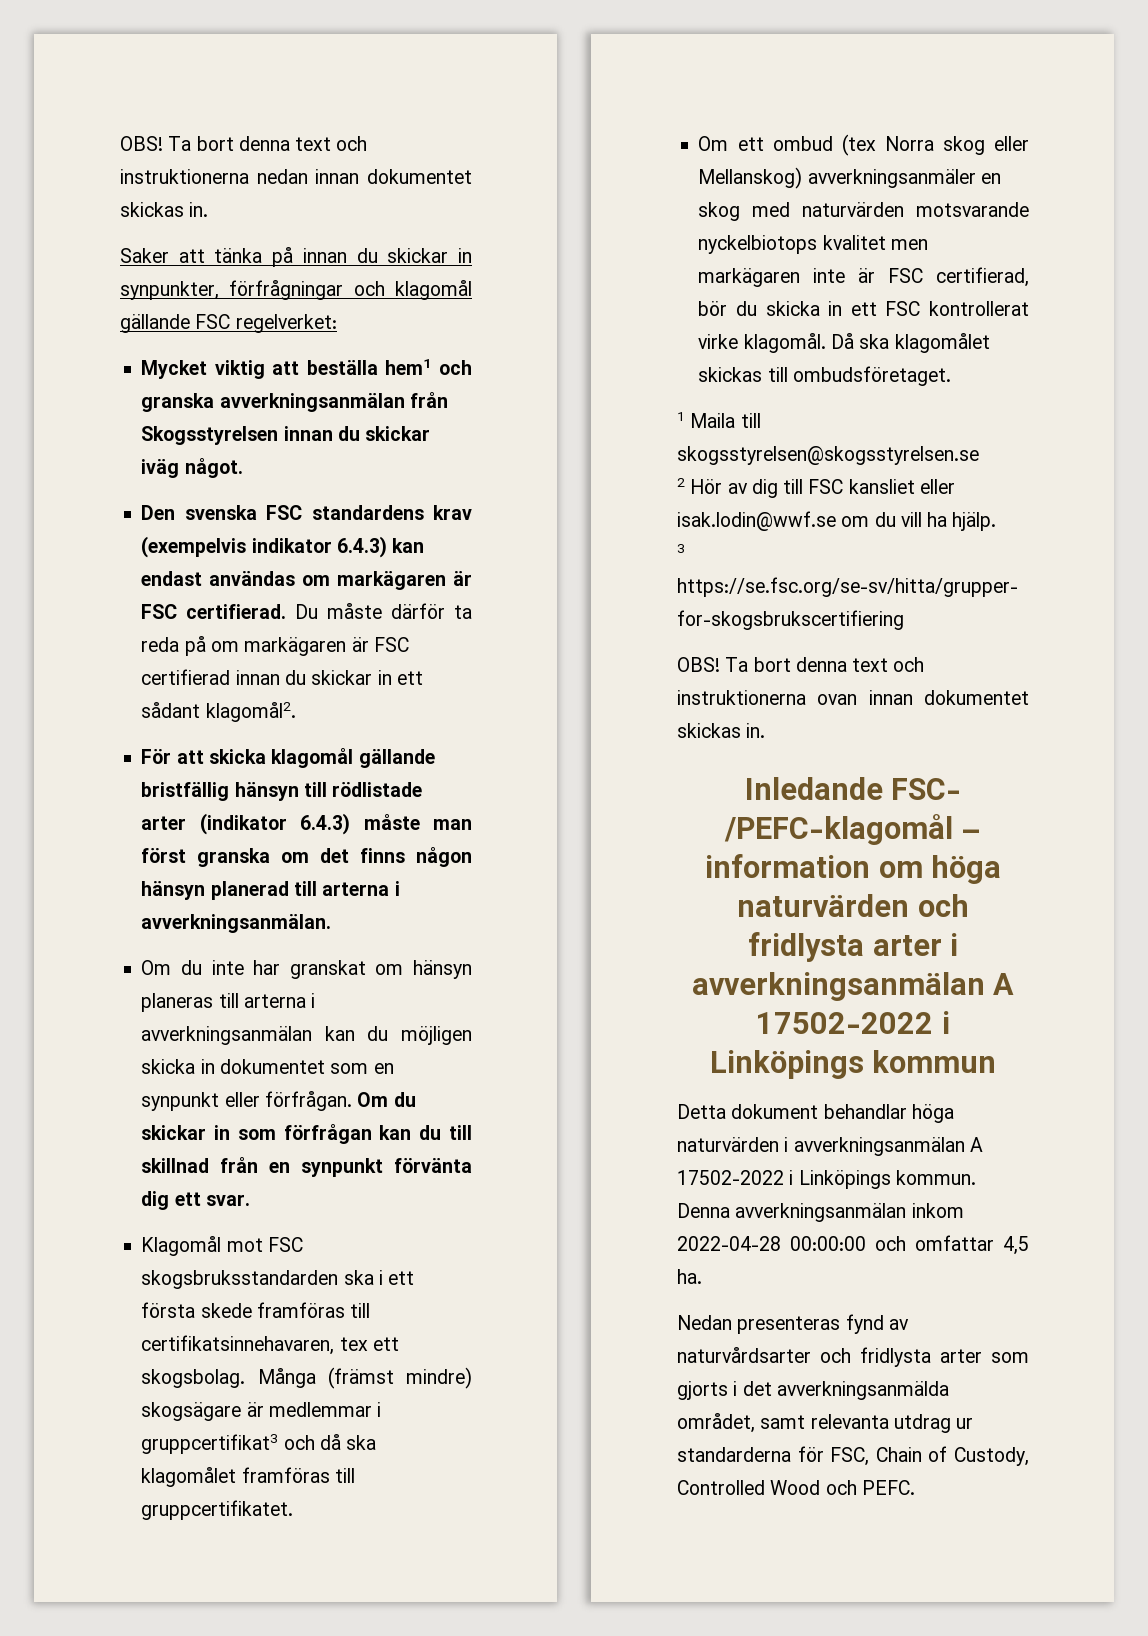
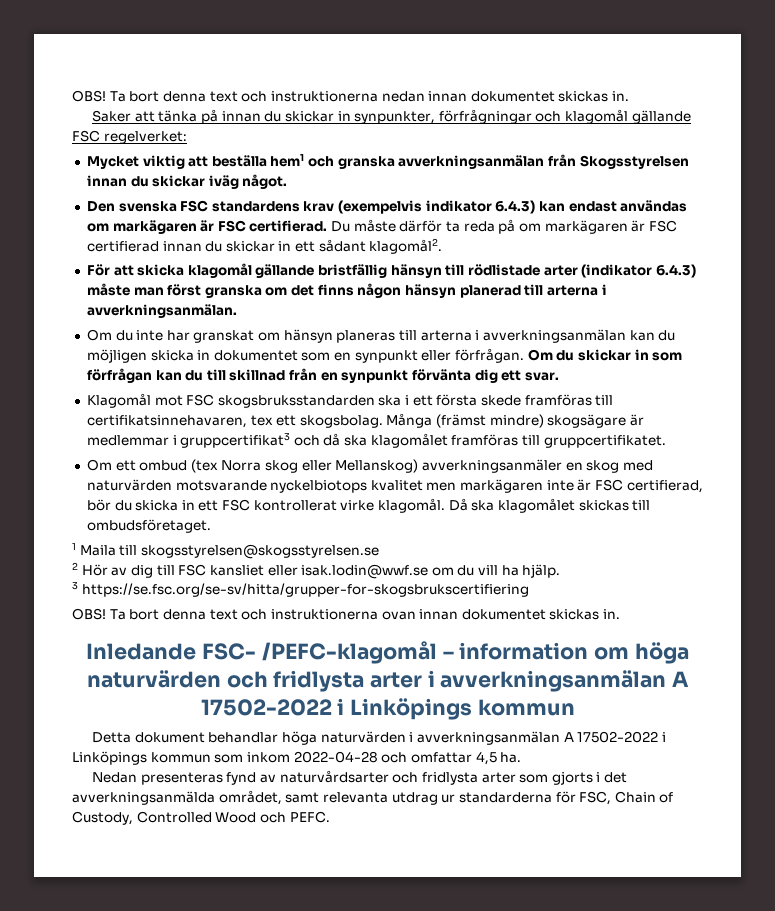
- Detta dokument behandlar höga naturvärden i avverkningsanmälan A 17502-2022 i Linköpings kommun. Denna avverkningsanmälan inkom 2022-04-28 00:00:00 och omfattar 4,5 ha.
+ Detta dokument behandlar höga naturvärden i avverkningsanmälan A 17502-2022 i Linköpings kommun som inkom 2022-04-28 och omfattar 4,5 ha.

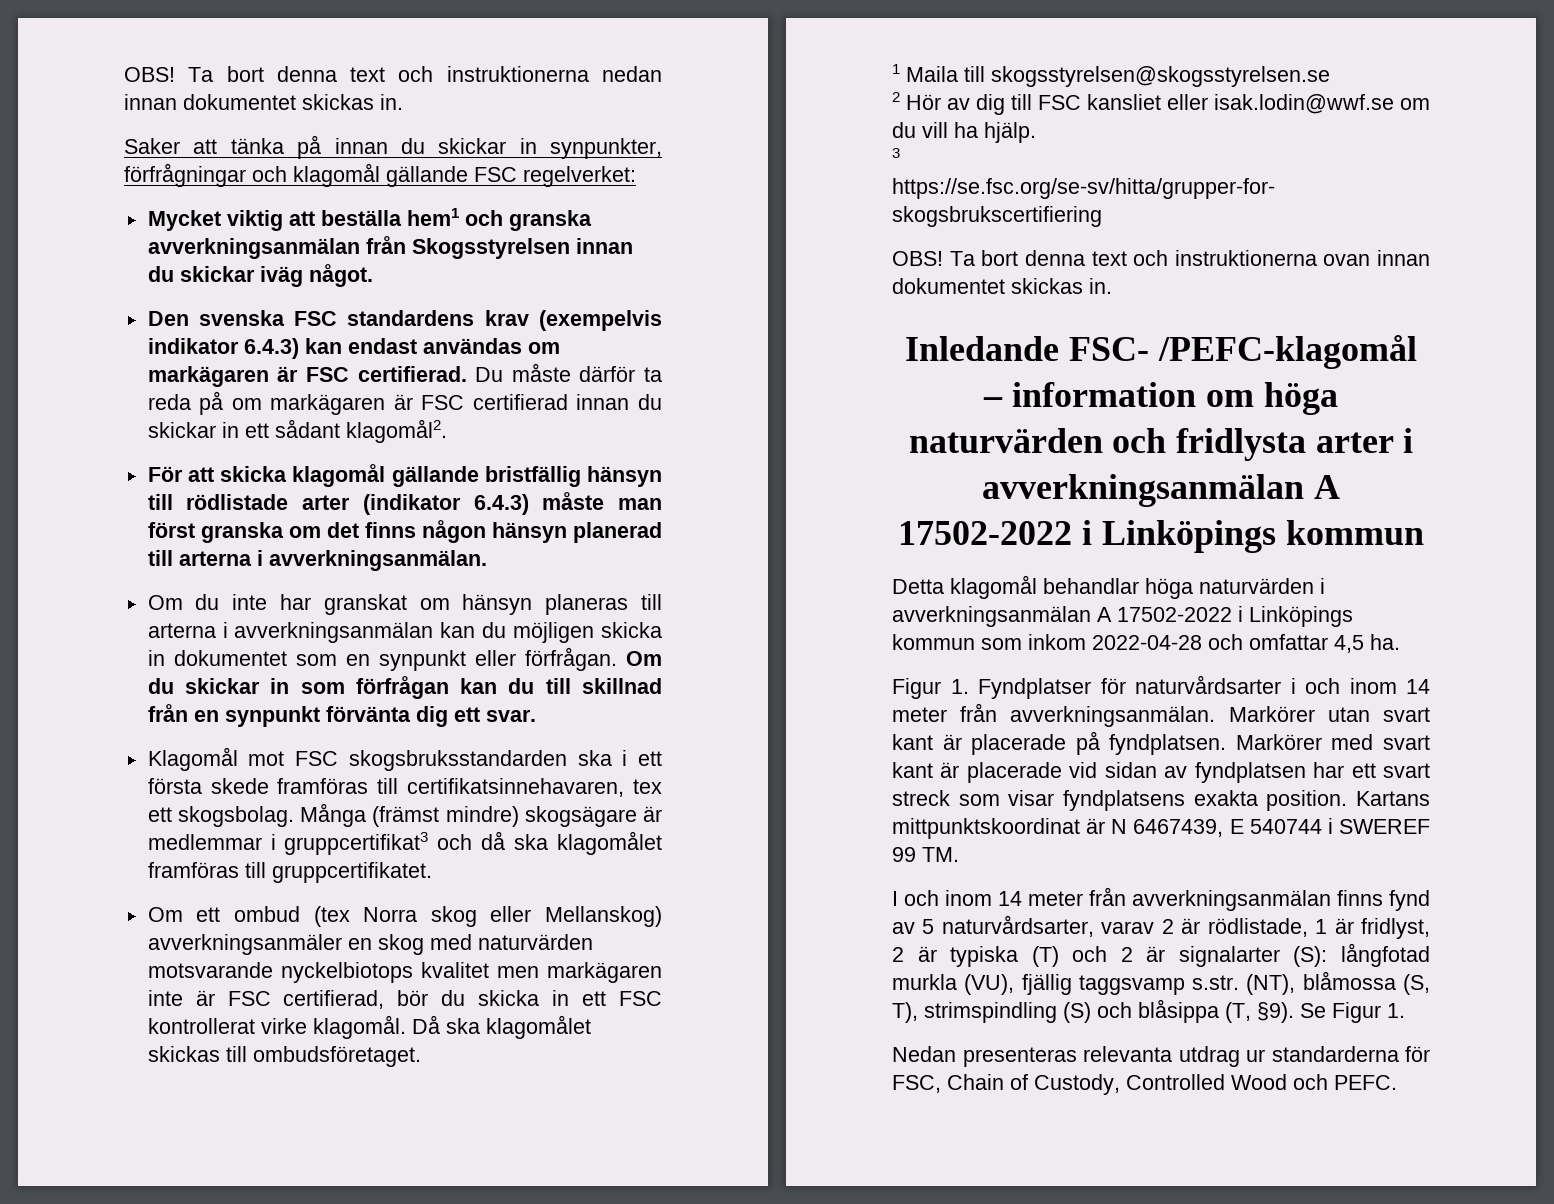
- Detta dokument behandlar höga naturvärden i avverkningsanmälan A 17502-2022 i Linköpings kommun som inkom 2022-04-28 och omfattar 4,5 ha.
+ Detta klagomål behandlar höga naturvärden i avverkningsanmälan A 17502-2022 i Linköpings kommun som inkom 2022-04-28 och omfattar 4,5 ha.
- Nedan presenteras fynd av naturvårdsarter och fridlysta arter som gjorts i det avverkningsanmälda området, samt relevanta utdrag ur standarderna för FSC, Chain of Custody, Controlled Wood och PEFC.
+ Figur 1. Fyndplatser för naturvårdsarter i och inom 14 meter från avverkningsanmälan. Markörer utan svart kant är placerade på fyndplatsen. Markörer med svart kant är placerade vid sidan av fyndplatsen har ett svart streck som visar fyndplatsens exakta position. Kartans mittpunktskoordinat är N 6467439, E 540744 i SWEREF 99 TM.
+ I och inom 14 meter från avverkningsanmälan finns fynd av 5 naturvårdsarter, varav 2 är rödlistade, 1 är fridlyst, 2 är typiska (T) och 2 är signalarter (S): långfotad murkla (VU), fjällig taggsvamp s.str. (NT), blåmossa (S, T), strimspindling (S) och blåsippa (T, §9). Se Figur 1.
+ Nedan presenteras relevanta utdrag ur standarderna för FSC, Chain of Custody, Controlled Wood och PEFC.

